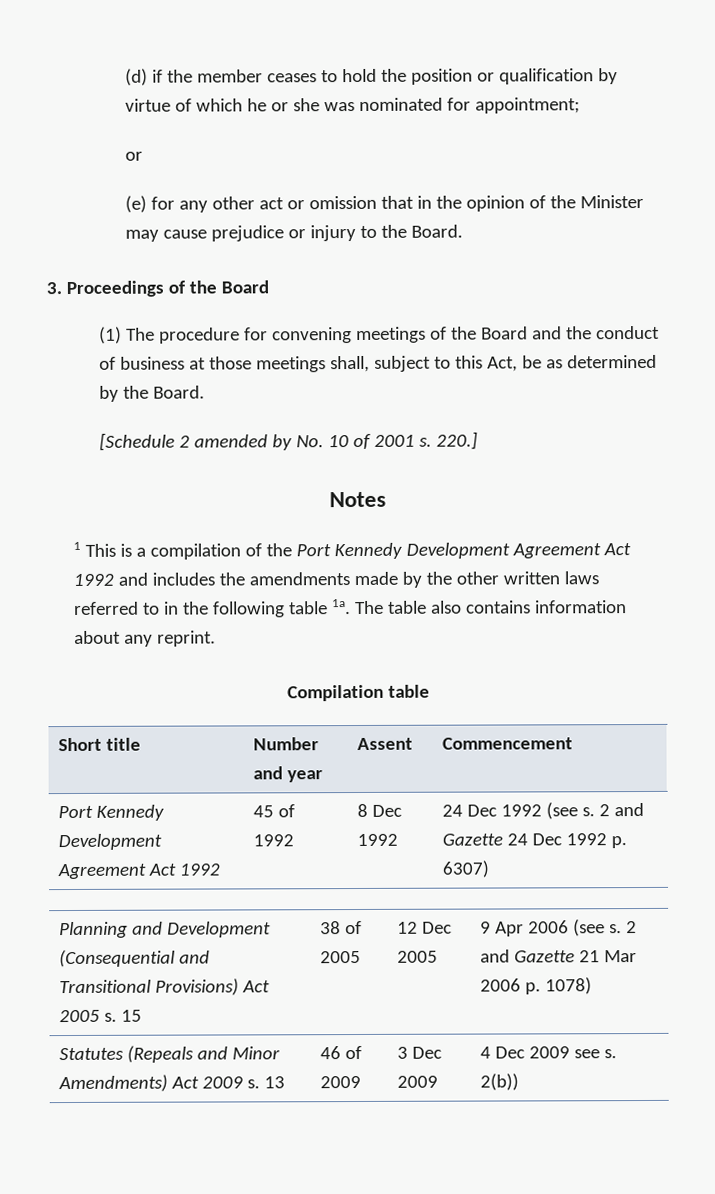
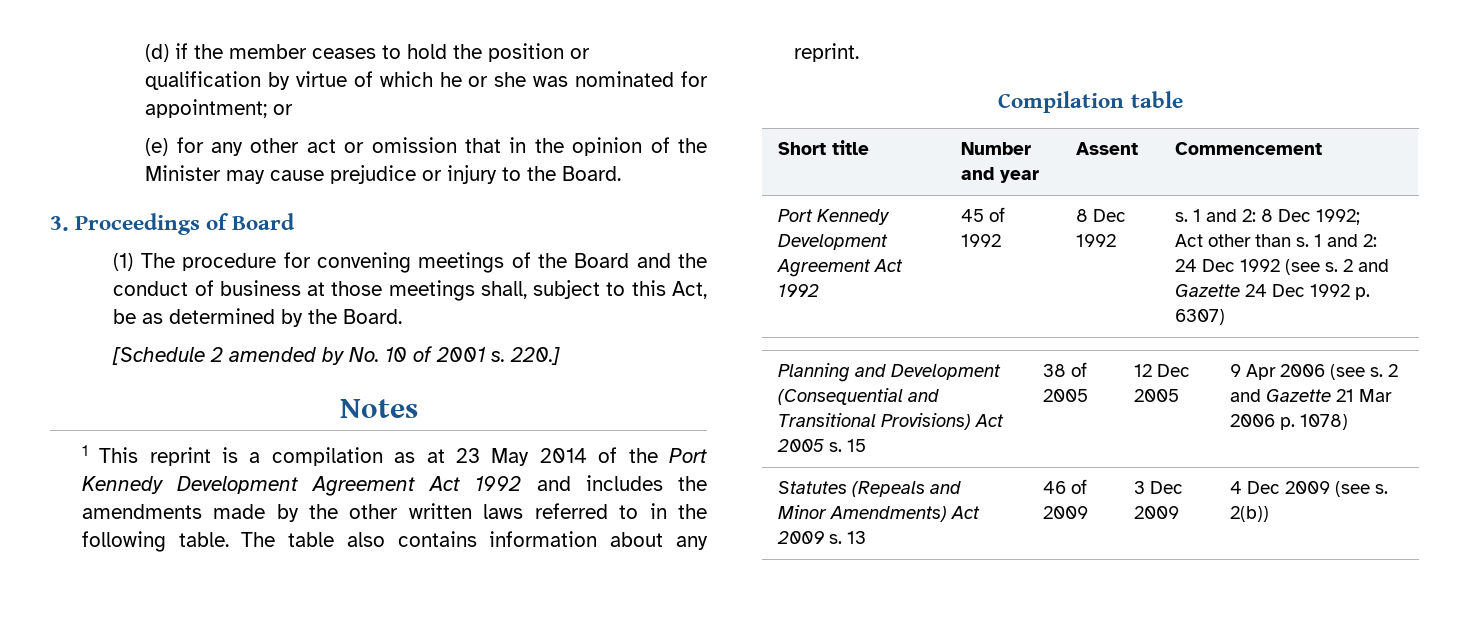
- (d) if the member ceases to hold the position or qualification by virtue of which he or she was nominated for appointment;
- or
+ (d) if the member ceases to hold the position or qualification by virtue of which he or she was nominated for appointment; or
- 3. Proceedings of the Board
+ 3. Proceedings of Board
- 1 This is a compilation of the Port Kennedy Development Agreement Act 1992 and includes the amendments made by the other written laws referred to in the following table 1a.
+ 1 This reprint is a compilation as at 23 May 2014 of the Port Kennedy Development Agreement Act 1992 and includes the amendments made by the other written laws referred to in the following table.
- Port Kennedy Development Agreement Act 1992 | 45 of 1992 | 8 Dec 1992 | 24 Dec 1992 (see s. 2 and Gazette 24 Dec 1992 p. 6307)
+ Port Kennedy Development Agreement Act 1992 | 45 of 1992 | 8 Dec 1992 | s. 1 and 2: 8 Dec 1992;
+ Act other than s. 1 and 2: 24 Dec 1992 (see s. 2 and Gazette 24 Dec 1992 p. 6307)
- Statutes (Repeals and Minor Amendments) Act 2009 s. 13 | 46 of 2009 | 3 Dec 2009 | 4 Dec 2009 see s. 2(b))
+ Statutes (Repeals and Minor Amendments) Act 2009 s. 13 | 46 of 2009 | 3 Dec 2009 | 4 Dec 2009 (see s. 2(b))

